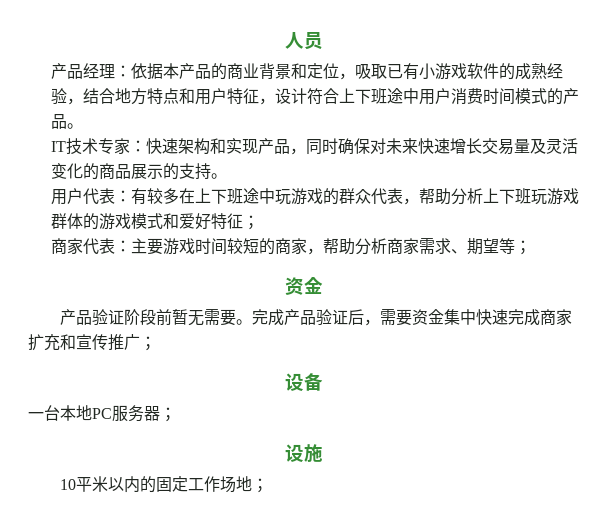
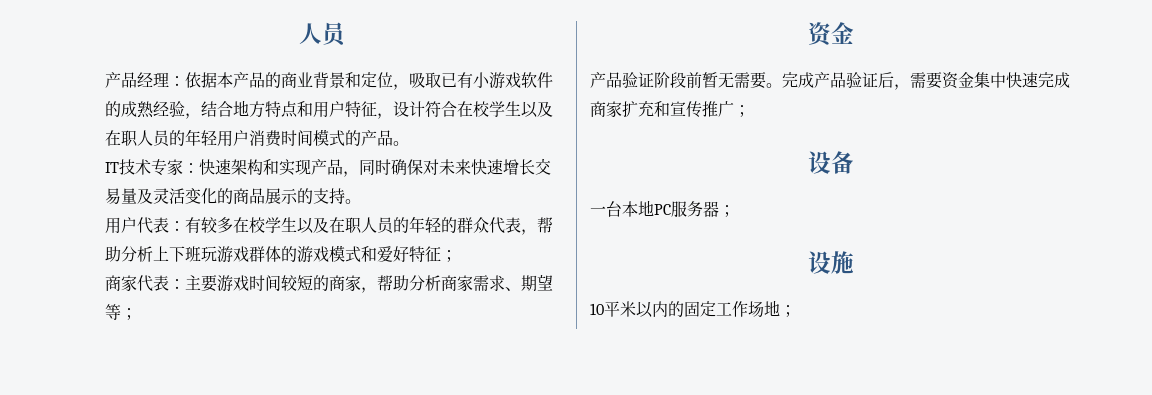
- 产品经理：依据本产品的商业背景和定位，吸取已有小游戏软件的成熟经验，结合地方特点和用户特征，设计符合上下班途中用户消费时间模式的产品。
+ 产品经理：依据本产品的商业背景和定位，吸取已有小游戏软件的成熟经验，结合地方特点和用户特征，设计符合在校学生以及在职人员的年轻用户消费时间模式的产品。
- 用户代表：有较多在上下班途中玩游戏的群众代表，帮助分析上下班玩游戏群体的游戏模式和爱好特征；
+ 用户代表：有较多在校学生以及在职人员的年轻的群众代表，帮助分析上下班玩游戏群体的游戏模式和爱好特征；

